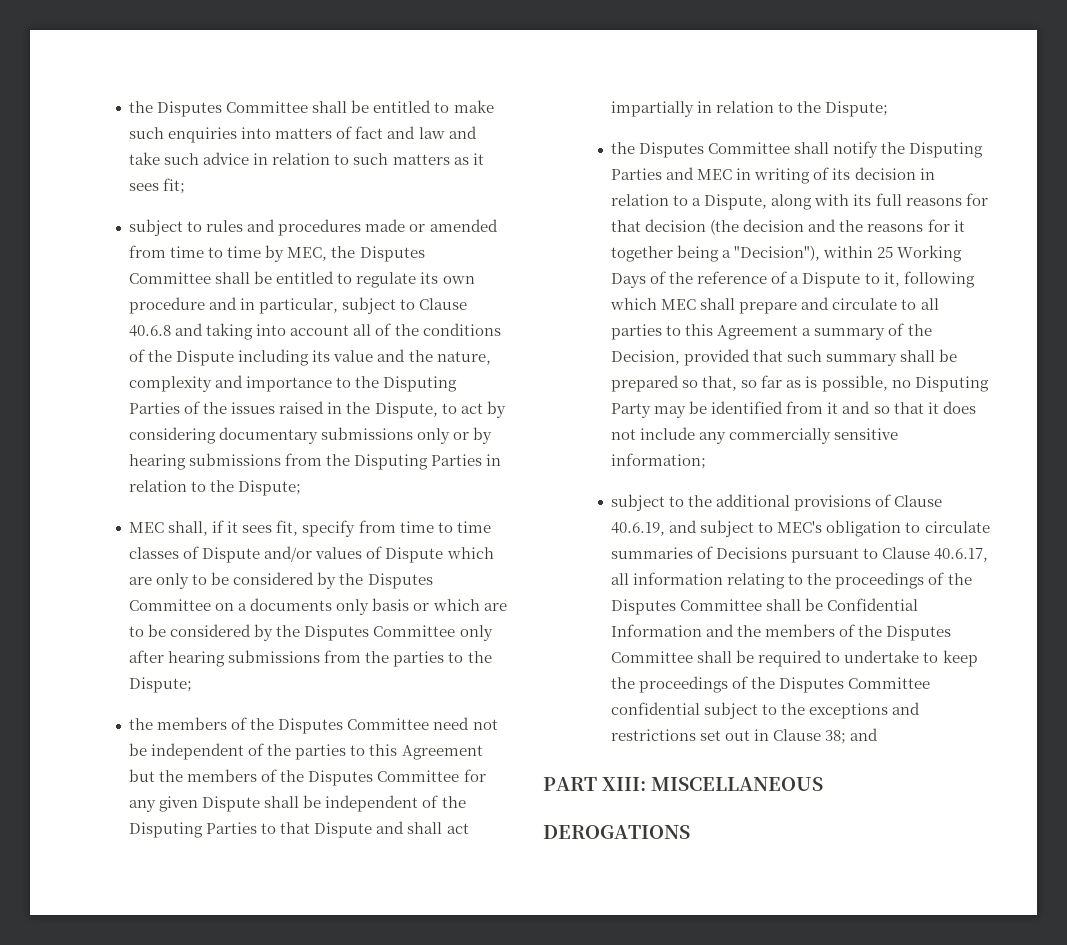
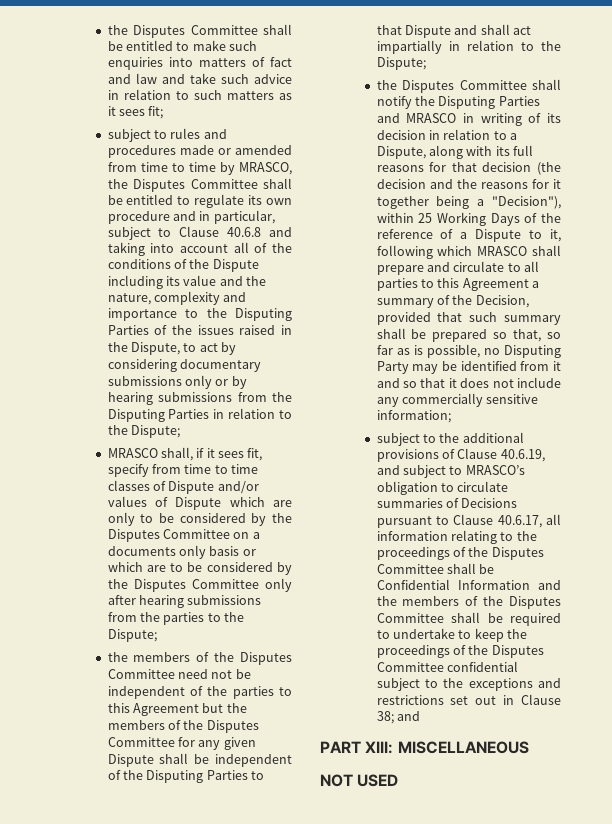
- subject to rules and procedures made or amended from time to time by MEC, the Disputes Committee shall be entitled to regulate its own procedure and in particular, subject to Clause 40.6.8 and taking into account all of the conditions of the Dispute including its value and the nature, complexity and importance to the Disputing Parties of the issues raised in the Dispute, to act by considering documentary submissions only or by hearing submissions from the Disputing Parties in relation to the Dispute;
+ subject to rules and procedures made or amended from time to time by MRASCO, the Disputes Committee shall be entitled to regulate its own procedure and in particular, subject to Clause 40.6.8 and taking into account all of the conditions of the Dispute including its value and the nature, complexity and importance to the Disputing Parties of the issues raised in the Dispute, to act by considering documentary submissions only or by hearing submissions from the Disputing Parties in relation to the Dispute;
- MEC shall, if it sees fit, specify from time to time classes of Dispute and/or values of Dispute which are only to be considered by the Disputes Committee on a documents only basis or which are to be considered by the Disputes Committee only after hearing submissions from the parties to the Dispute;
+ MRASCO shall, if it sees fit, specify from time to time classes of Dispute and/or values of Dispute which are only to be considered by the Disputes Committee on a documents only basis or which are to be considered by the Disputes Committee only after hearing submissions from the parties to the Dispute;
- the Disputes Committee shall notify the Disputing Parties and MEC in writing of its decision in relation to a Dispute, along with its full reasons for that decision (the decision and the reasons for it together being a "Decision"), within 25 Working Days of the reference of a Dispute to it, following which MEC shall prepare and circulate to all parties to this Agreement a summary of the Decision, provided that such summary shall be prepared so that, so far as is possible, no Disputing Party may be identified from it and so that it does not include any commercially sensitive information;
+ the Disputes Committee shall notify the Disputing Parties and MRASCO in writing of its decision in relation to a Dispute, along with its full reasons for that decision (the decision and the reasons for it together being a "Decision"), within 25 Working Days of the reference of a Dispute to it, following which MRASCO shall prepare and circulate to all parties to this Agreement a summary of the Decision, provided that such summary shall be prepared so that, so far as is possible, no Disputing Party may be identified from it and so that it does not include any commercially sensitive information;
- subject to the additional provisions of Clause 40.6.19, and subject to MEC's obligation to circulate summaries of Decisions pursuant to Clause 40.6.17, all information relating to the proceedings of the Disputes Committee shall be Confidential Information and the members of the Disputes Committee shall be required to undertake to keep the proceedings of the Disputes Committee confidential subject to the exceptions and restrictions set out in Clause 38;
+ subject to the additional provisions of Clause 40.6.19, and subject to MRASCO’s obligation to circulate summaries of Decisions pursuant to Clause 40.6.17, all information relating to the proceedings of the Disputes Committee shall be Confidential Information and the members of the Disputes Committee shall be required to undertake to keep the proceedings of the Disputes Committee confidential subject to the exceptions and restrictions set out in Clause 38;
- DEROGATIONS
+ NOT USED

